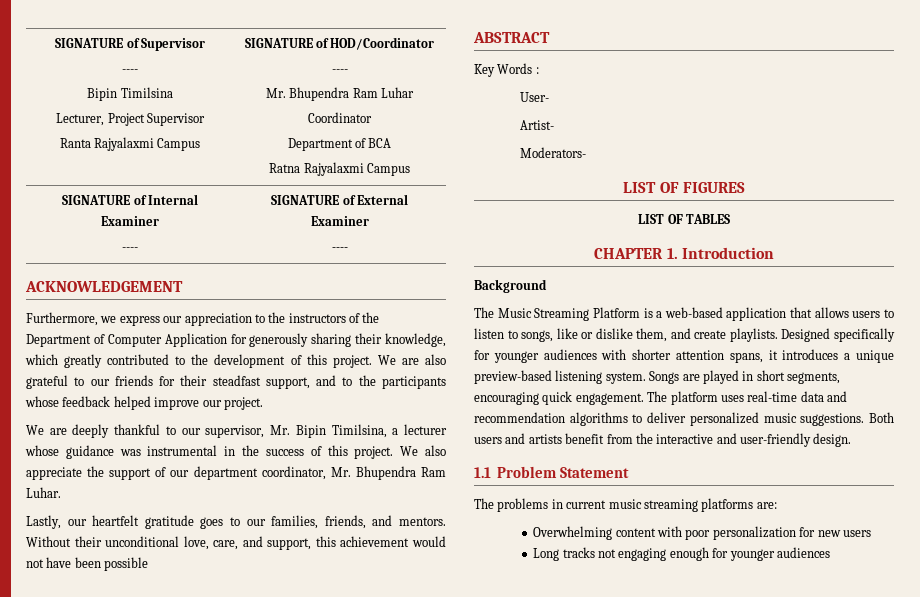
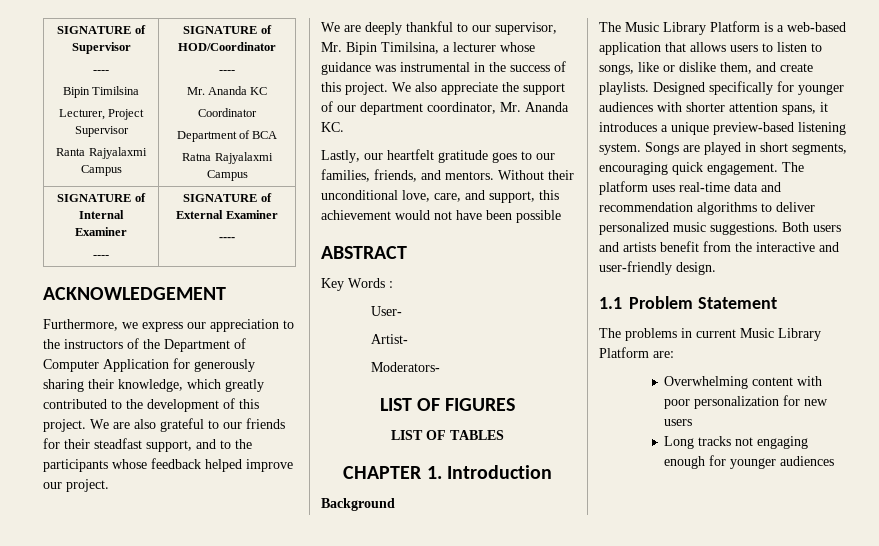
  SIGNATURE of Supervisor
  ----
  Bipin Timilsina
  Lecturer, Project Supervisor
  Ranta Rajyalaxmi Campus | SIGNATURE of HOD/Coordinator
  ----
- Mr. Bhupendra Ram Luhar
+ Mr. Ananda KC
- We also appreciate the support of our department coordinator, Mr. Bhupendra Ram Luhar.
+ We also appreciate the support of our department coordinator, Mr. Ananda KC.
- The Music Streaming Platform is a web-based application that allows users to listen to songs, like or dislike them, and create playlists.
+ The Music Library Platform is a web-based application that allows users to listen to songs, like or dislike them, and create playlists.
- The problems in current music streaming platforms are:
+ The problems in current Music Library Platform are:

